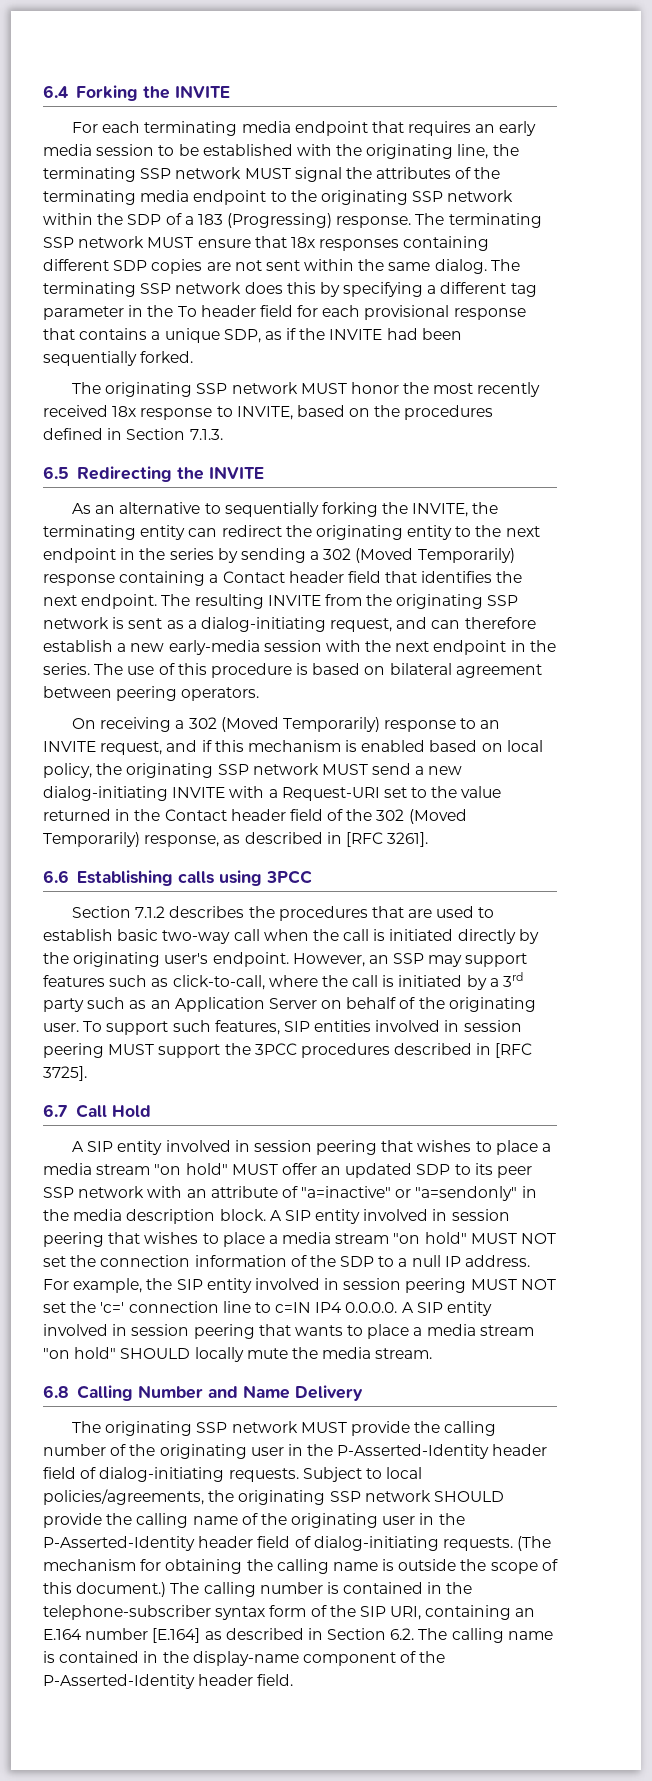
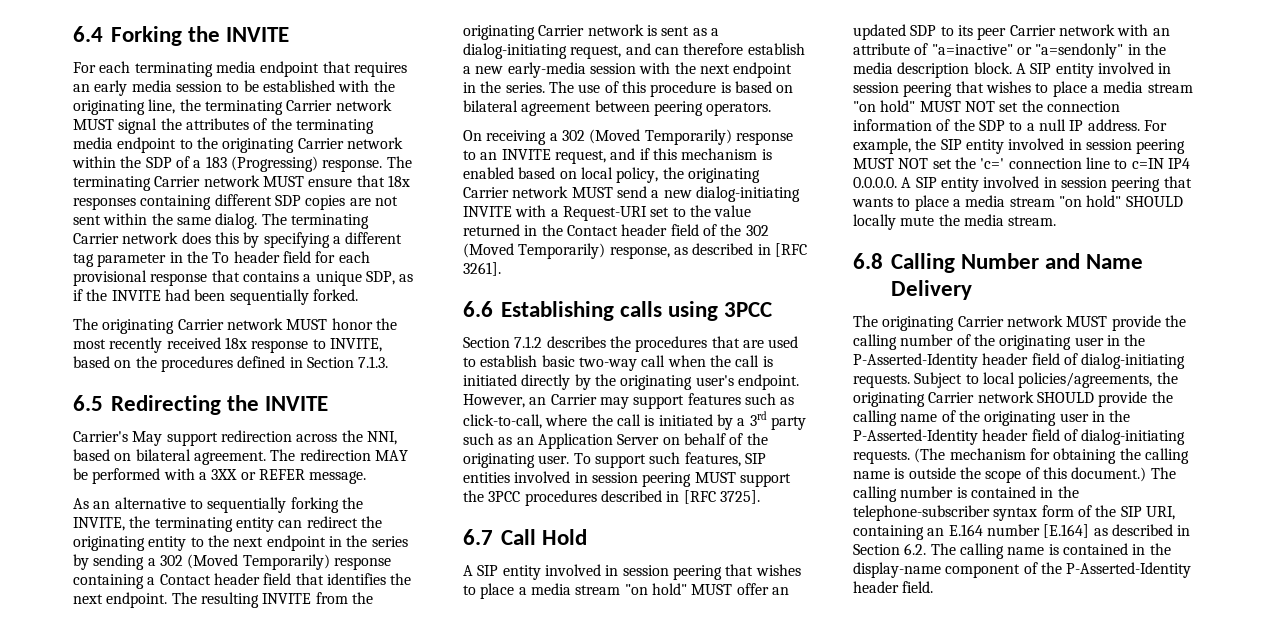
- For each terminating media endpoint that requires an early media session to be established with the originating line, the terminating SSP network MUST signal the attributes of the terminating media endpoint to the originating SSP network within the SDP of a 183 (Progressing) response.
+ For each terminating media endpoint that requires an early media session to be established with the originating line, the terminating Carrier network MUST signal the attributes of the terminating media endpoint to the originating Carrier network within the SDP of a 183 (Progressing) response.
- The terminating SSP network MUST ensure that 18x responses containing different SDP copies are not sent within the same dialog.
+ The terminating Carrier network MUST ensure that 18x responses containing different SDP copies are not sent within the same dialog.
- The terminating SSP network does this by specifying a different tag parameter in the To header field for each provisional response that contains a unique SDP, as if the INVITE had been sequentially forked.
+ The terminating Carrier network does this by specifying a different tag parameter in the To header field for each provisional response that contains a unique SDP, as if the INVITE had been sequentially forked.
- The originating SSP network MUST honor the most recently received 18x response to INVITE, based on the procedures defined in Section 7.1.3.
+ The originating Carrier network MUST honor the most recently received 18x response to INVITE, based on the procedures defined in Section 7.1.3.
+ Carrier's May support redirection across the NNI, based on bilateral agreement. The redirection MAY be performed with a 3XX or REFER message.
- The resulting INVITE from the originating SSP network is sent as a dialog-initiating request, and can therefore establish a new early-media session with the next endpoint in the series.
+ The resulting INVITE from the originating Carrier network is sent as a dialog-initiating request, and can therefore establish a new early-media session with the next endpoint in the series.
- On receiving a 302 (Moved Temporarily) response to an INVITE request, and if this mechanism is enabled based on local policy, the originating SSP network MUST send a new dialog-initiating INVITE with a Request-URI set to the value returned in the Contact header field of the 302 (Moved Temporarily) response, as described in [RFC 3261].
+ On receiving a 302 (Moved Temporarily) response to an INVITE request, and if this mechanism is enabled based on local policy, the originating Carrier network MUST send a new dialog-initiating INVITE with a Request-URI set to the value returned in the Contact header field of the 302 (Moved Temporarily) response, as described in [RFC 3261].
- However, an SSP may support features such as click-to-call, where the call is initiated by a 3rd party such as an Application Server on behalf of the originating user.
+ However, an Carrier may support features such as click-to-call, where the call is initiated by a 3rd party such as an Application Server on behalf of the originating user.
- A SIP entity involved in session peering that wishes to place a media stream "on hold" MUST offer an updated SDP to its peer SSP network with an attribute of "a=inactive" or "a=sendonly" in the media description block.
+ A SIP entity involved in session peering that wishes to place a media stream "on hold" MUST offer an updated SDP to its peer Carrier network with an attribute of "a=inactive" or "a=sendonly" in the media description block.
- The originating SSP network MUST provide the calling number of the originating user in the P-Asserted-Identity header field of dialog-initiating requests.
+ The originating Carrier network MUST provide the calling number of the originating user in the P-Asserted-Identity header field of dialog-initiating requests.
- Subject to local policies/agreements, the originating SSP network SHOULD provide the calling name of the originating user in the P-Asserted-Identity header field of dialog-initiating requests.
+ Subject to local policies/agreements, the originating Carrier network SHOULD provide the calling name of the originating user in the P-Asserted-Identity header field of dialog-initiating requests.

